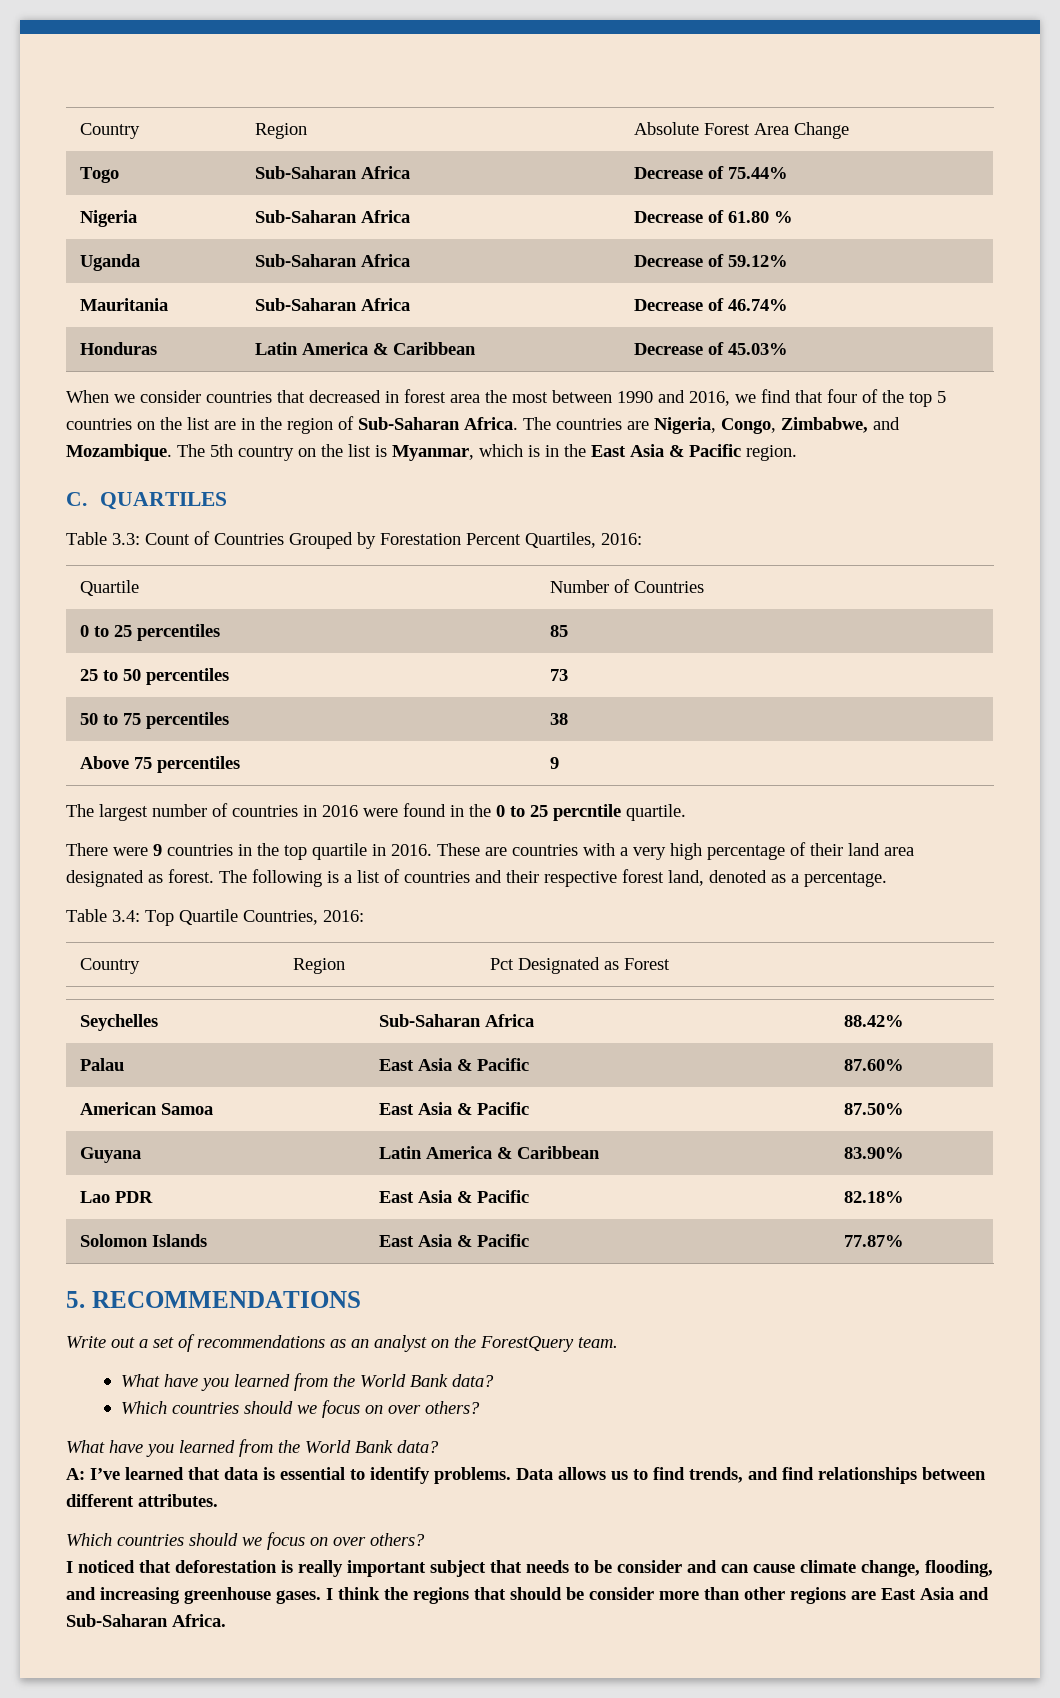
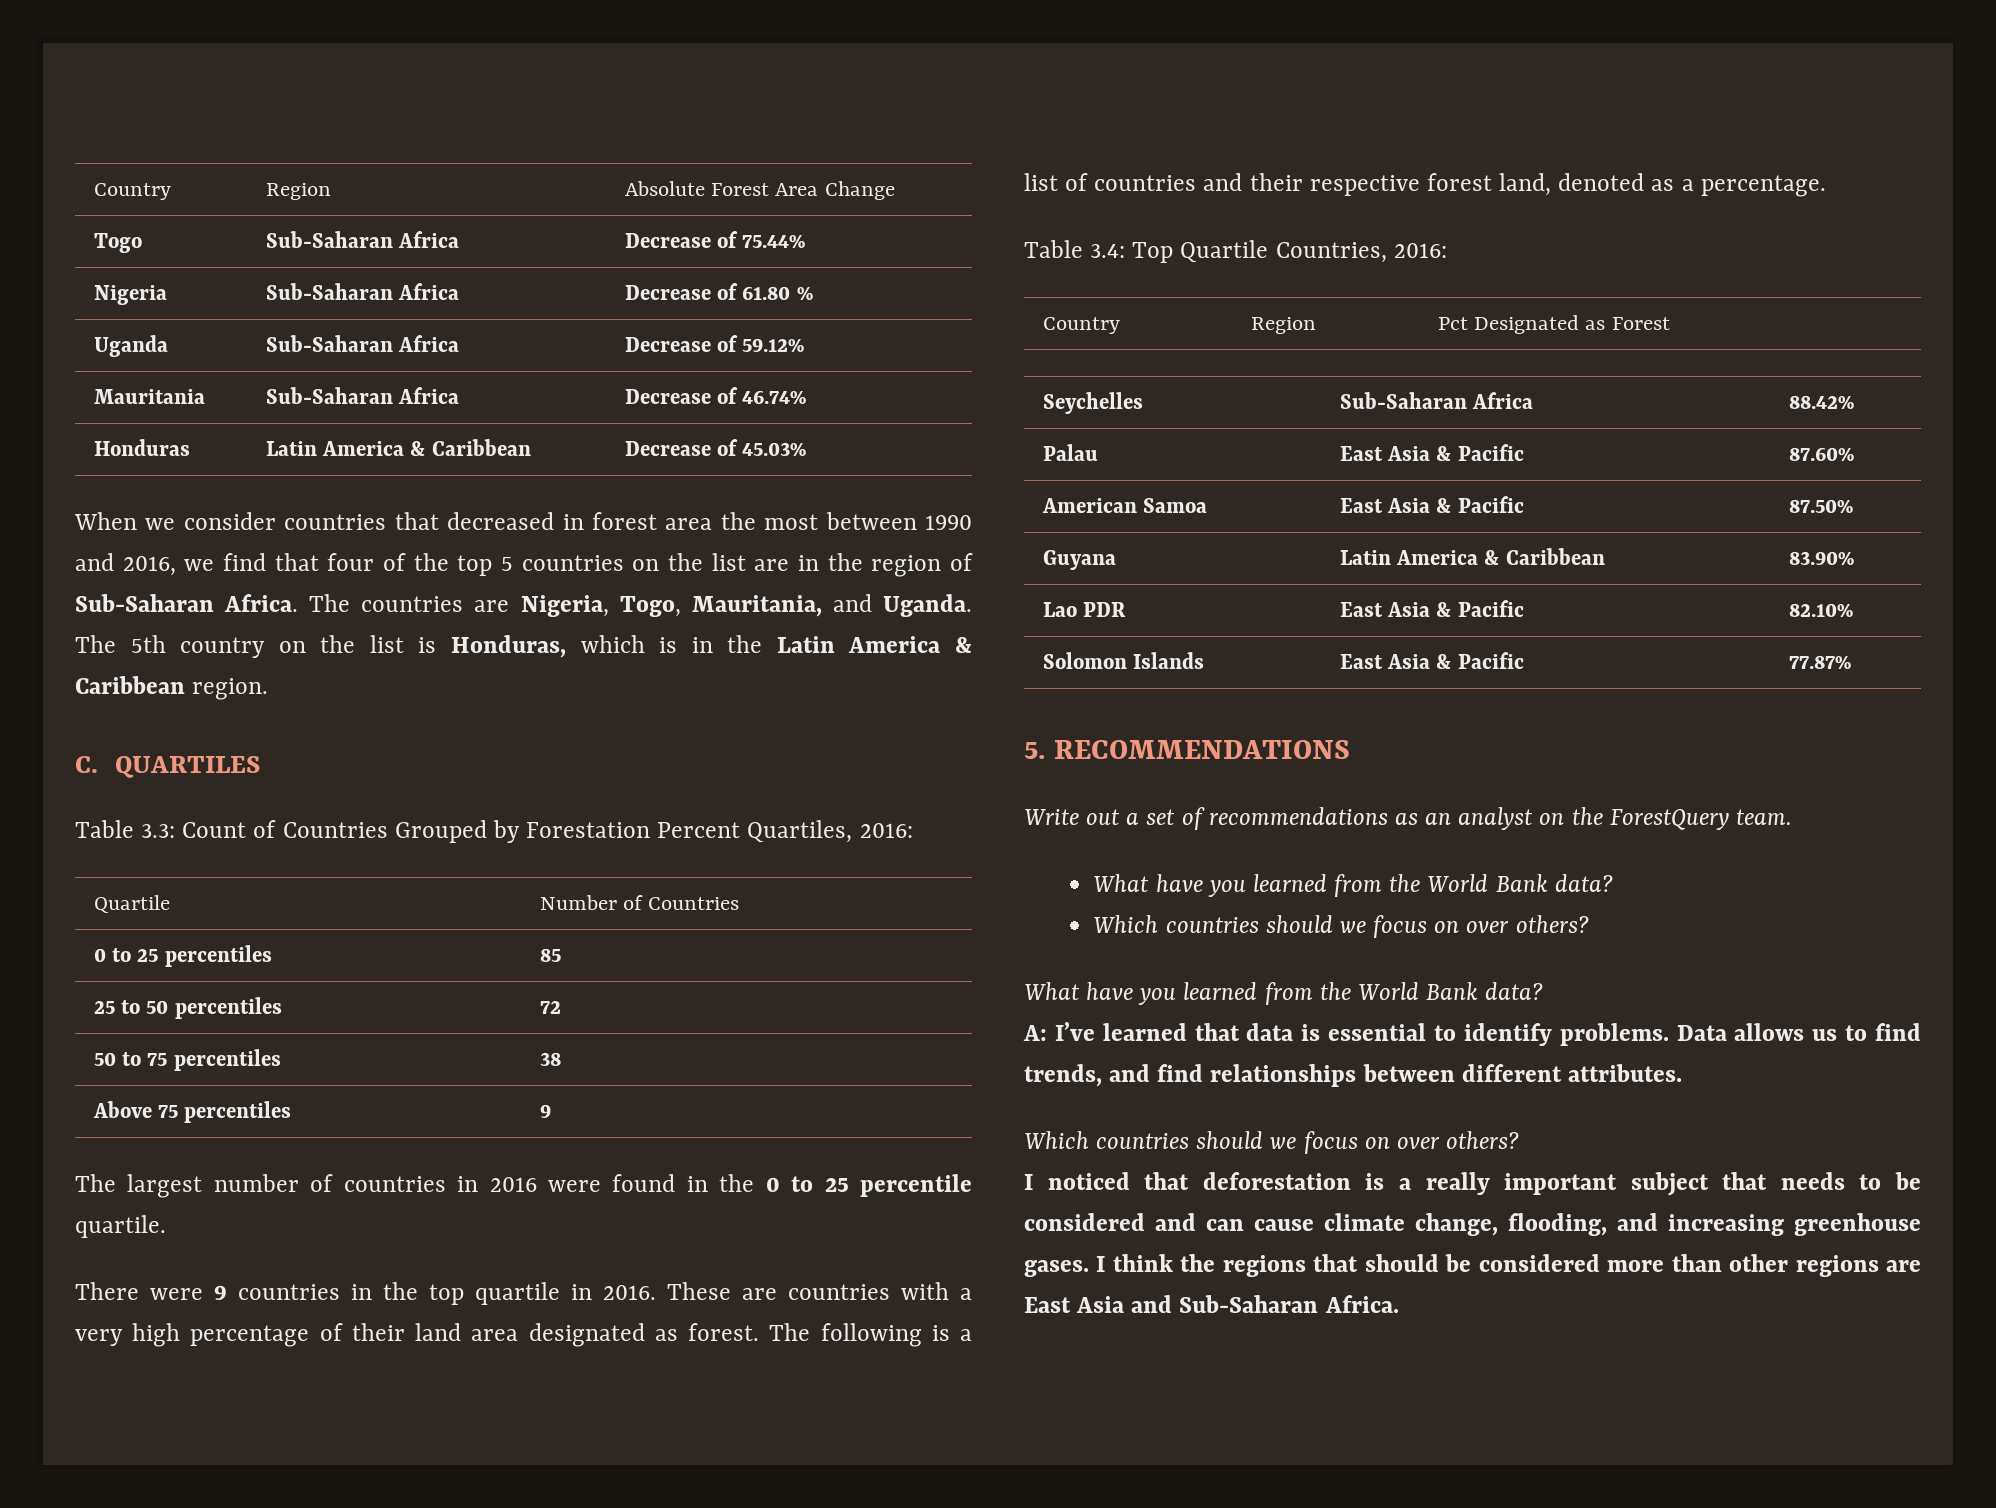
- The countries are Nigeria, Congo, Zimbabwe, and Mozambique.
+ The countries are Nigeria, Togo, Mauritania, and Uganda.
- The 5th country on the list is Myanmar, which is in the East Asia & Pacific region.
+ The 5th country on the list is Honduras, which is in the Latin America & Caribbean region.
- 25 to 50 percentiles | 73
+ 25 to 50 percentiles | 72
- The largest number of countries in 2016 were found in the 0 to 25 percntile quartile.
+ The largest number of countries in 2016 were found in the 0 to 25 percentile quartile.
- Lao PDR | East Asia & Pacific | 82.18%
+ Lao PDR | East Asia & Pacific | 82.10%
- I noticed that deforestation is really important subject that needs to be consider and can cause climate change, flooding, and increasing greenhouse gases.
+ I noticed that deforestation is a really important subject that needs to be considered and can cause climate change, flooding, and increasing greenhouse gases.
- I think the regions that should be consider more than other regions are East Asia and Sub-Saharan Africa.
+ I think the regions that should be considered more than other regions are East Asia and Sub-Saharan Africa.

